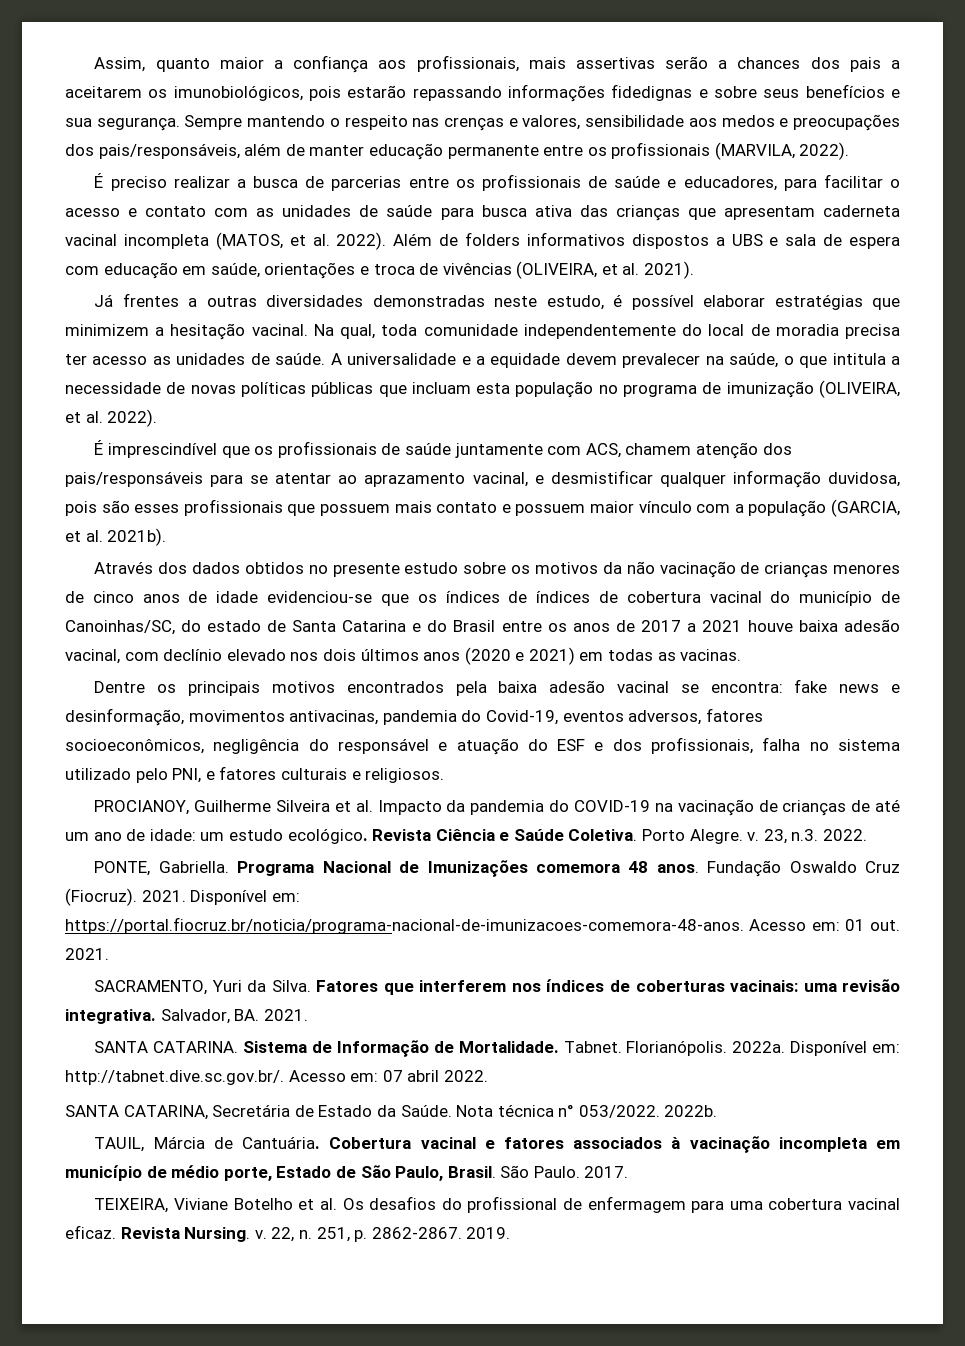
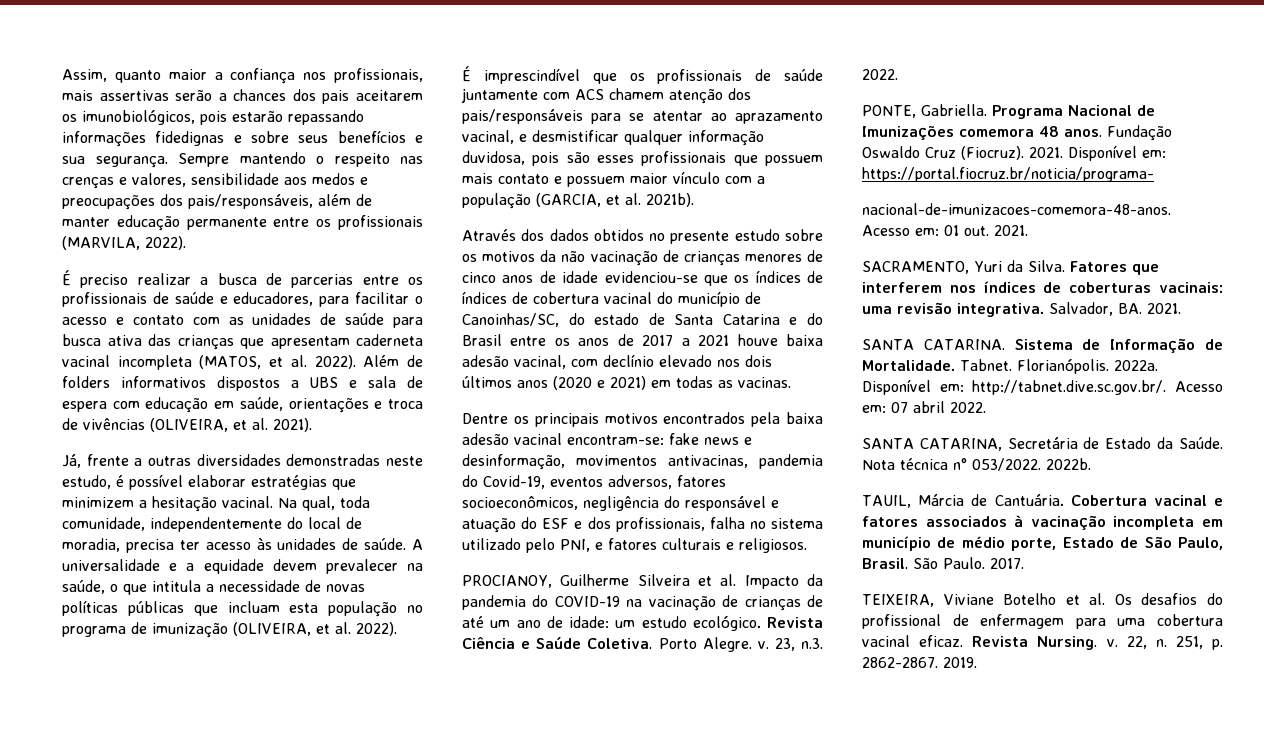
- Assim, quanto maior a confiança aos profissionais, mais assertivas serão a chances dos pais a aceitarem os imunobiológicos, pois estarão repassando informações fidedignas e sobre seus benefícios e sua segurança.
+ Assim, quanto maior a confiança nos profissionais, mais assertivas serão a chances dos pais aceitarem os imunobiológicos, pois estarão repassando informações fidedignas e sobre seus benefícios e sua segurança.
- Já frentes a outras diversidades demonstradas neste estudo, é possível elaborar estratégias que minimizem a hesitação vacinal.
+ Já, frente a outras diversidades demonstradas neste estudo, é possível elaborar estratégias que minimizem a hesitação vacinal.
- Na qual, toda comunidade independentemente do local de moradia precisa ter acesso as unidades de saúde.
+ Na qual, toda comunidade, independentemente do local de moradia, precisa ter acesso às unidades de saúde.
- É imprescindível que os profissionais de saúde juntamente com ACS, chamem atenção dos pais/responsáveis para se atentar ao aprazamento vacinal, e desmistificar qualquer informação duvidosa, pois são esses profissionais que possuem mais contato e possuem maior vínculo com a população (GARCIA, et al. 2021b).
+ É imprescindível que os profissionais de saúde juntamente com ACS chamem atenção dos pais/responsáveis para se atentar ao aprazamento vacinal, e desmistificar qualquer informação duvidosa, pois são esses profissionais que possuem mais contato e possuem maior vínculo com a população (GARCIA, et al. 2021b).
- Dentre os principais motivos encontrados pela baixa adesão vacinal se encontra: fake news e desinformação, movimentos antivacinas, pandemia do Covid-19, eventos adversos, fatores socioeconômicos, negligência do responsável e atuação do ESF e dos profissionais, falha no sistema utilizado pelo PNI, e fatores culturais e religiosos.
+ Dentre os principais motivos encontrados pela baixa adesão vacinal encontram-se: fake news e desinformação, movimentos antivacinas, pandemia do Covid-19, eventos adversos, fatores socioeconômicos, negligência do responsável e atuação do ESF e dos profissionais, falha no sistema utilizado pelo PNI, e fatores culturais e religiosos.
- Disponível em: https://portal.fiocruz.br/noticia/programa-nacional-de-imunizacoes-comemora-48-anos. Acesso em: 01 out.
+ Disponível em: https://portal.fiocruz.br/noticia/programa-
+ nacional-de-imunizacoes-comemora-48-anos. Acesso em: 01 out.

